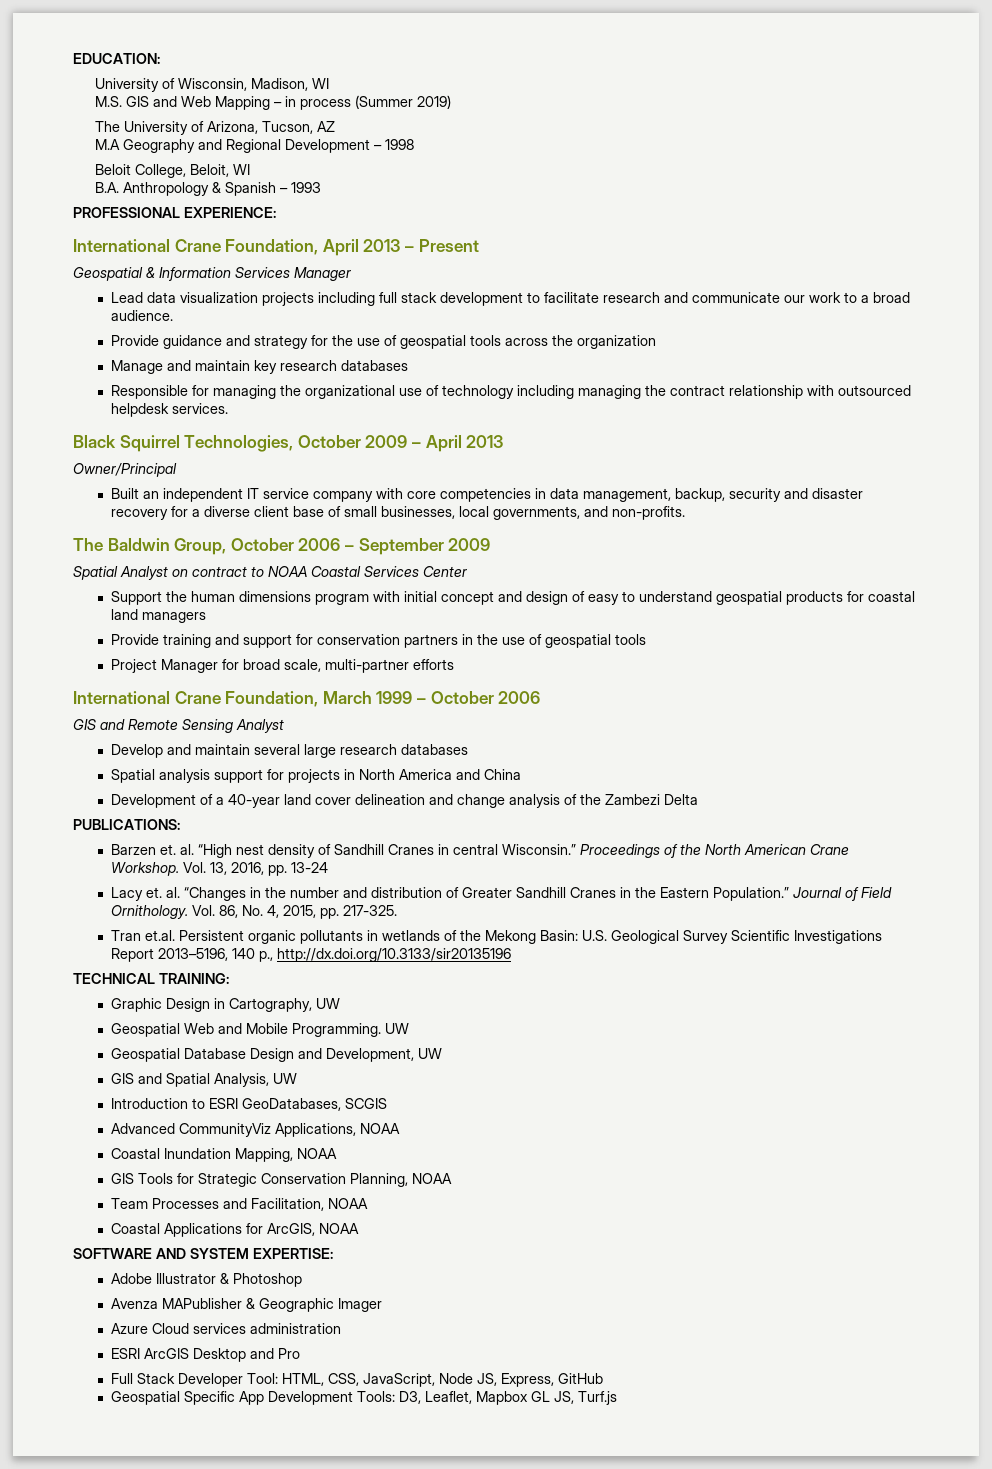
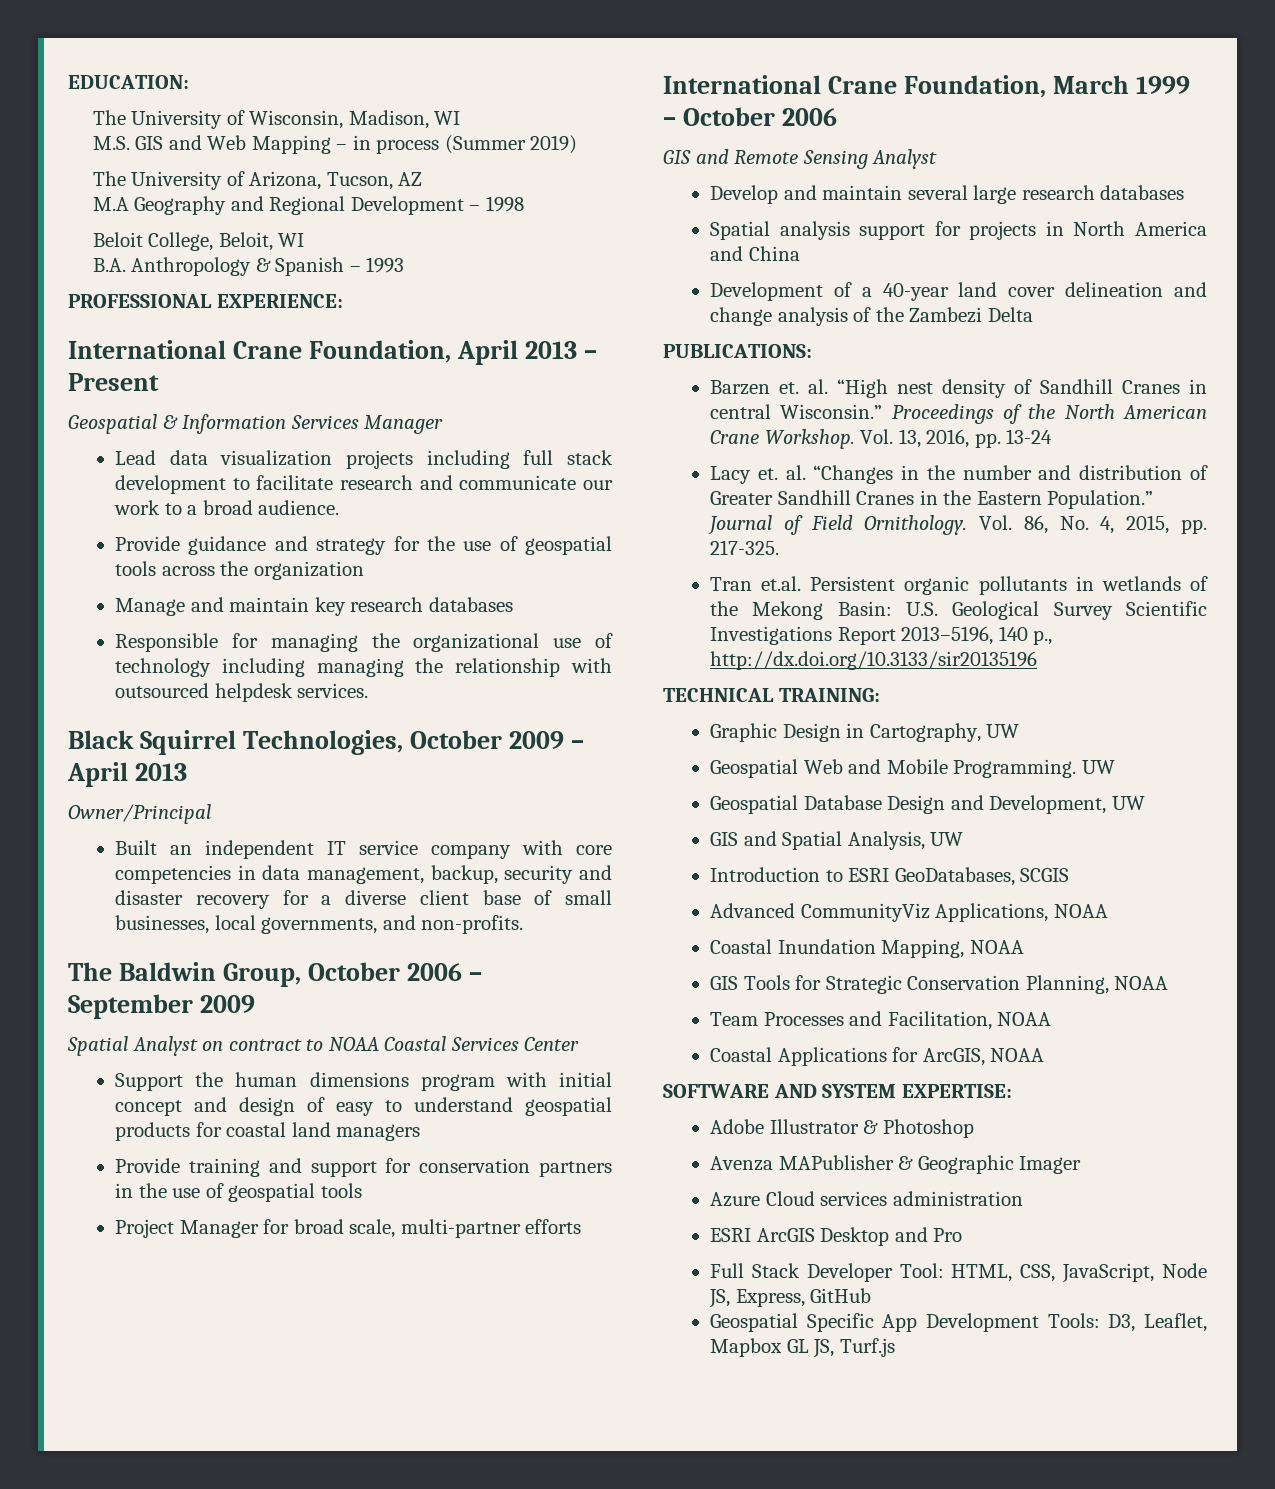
- University of Wisconsin, Madison, WI
+ The University of Wisconsin, Madison, WI
- Responsible for managing the organizational use of technology including managing the contract relationship with outsourced helpdesk services.
+ Responsible for managing the organizational use of technology including managing the relationship with outsourced helpdesk services.

